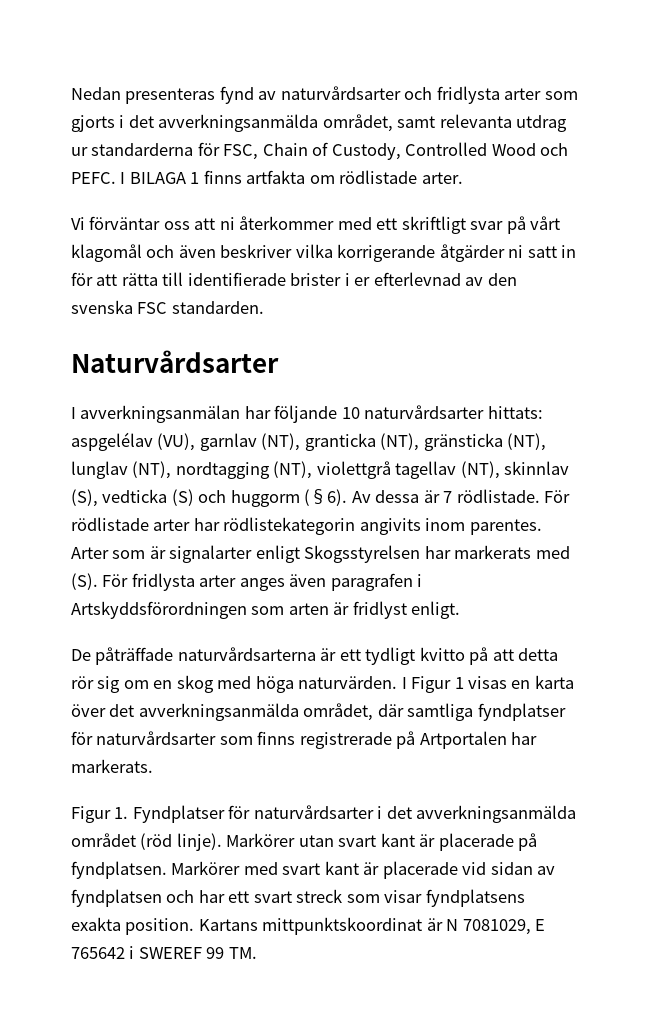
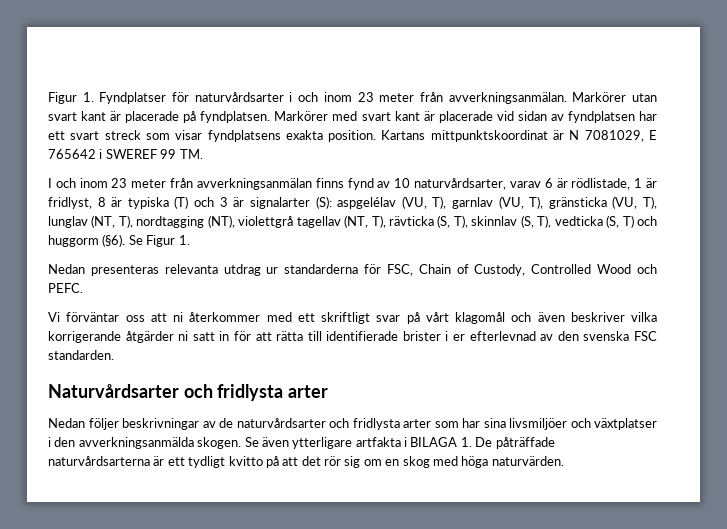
- Nedan presenteras fynd av naturvårdsarter och fridlysta arter som gjorts i det avverkningsanmälda området, samt relevanta utdrag ur standarderna för FSC, Chain of Custody, Controlled Wood och PEFC. I BILAGA 1 finns artfakta om rödlistade arter.
+ Figur 1. Fyndplatser för naturvårdsarter i och inom 23 meter från avverkningsanmälan. Markörer utan svart kant är placerade på fyndplatsen. Markörer med svart kant är placerade vid sidan av fyndplatsen har ett svart streck som visar fyndplatsens exakta position. Kartans mittpunktskoordinat är N 7081029, E 765642 i SWEREF 99 TM.
+ I och inom 23 meter från avverkningsanmälan finns fynd av 10 naturvårdsarter, varav 6 är rödlistade, 1 är fridlyst, 8 är typiska (T) och 3 är signalarter (S): aspgelélav (VU, T), garnlav (VU, T), gränsticka (VU, T), lunglav (NT, T), nordtagging (NT), violettgrå tagellav (NT, T), rävticka (S, T), skinnlav (S, T), vedticka (S, T) och huggorm (§6). Se Figur 1.
+ Nedan presenteras relevanta utdrag ur standarderna för FSC, Chain of Custody, Controlled Wood och PEFC.
- Naturvårdsarter
- I avverkningsanmälan har följande 10 naturvårdsarter hittats: aspgelélav (VU), garnlav (NT), granticka (NT), gränsticka (NT), lunglav (NT), nordtagging (NT), violettgrå tagellav (NT), skinnlav (S), vedticka (S) och huggorm (§6). Av dessa är 7 rödlistade. För rödlistade arter har rödlistekategorin angivits inom parentes. Arter som är signalarter enligt Skogsstyrelsen har markerats med (S). För fridlysta arter anges även paragrafen i Artskyddsförordningen som arten är fridlyst enligt.
- De påträffade naturvårdsarterna är ett tydligt kvitto på att detta rör sig om en skog med höga naturvärden. I Figur 1 visas en karta över det avverkningsanmälda området, där samtliga fyndplatser för naturvårdsarter som finns registrerade på Artportalen har markerats.
- Figur 1. Fyndplatser för naturvårdsarter i det avverkningsanmälda området (röd linje). Markörer utan svart kant är placerade på fyndplatsen. Markörer med svart kant är placerade vid sidan av fyndplatsen och har ett svart streck som visar fyndplatsens exakta position. Kartans mittpunktskoordinat är N 7081029, E 765642 i SWEREF 99 TM.
+ Naturvårdsarter och fridlysta arter
+ Nedan följer beskrivningar av de naturvårdsarter och fridlysta arter som har sina livsmiljöer och växtplatser i den avverkningsanmälda skogen. Se även ytterligare artfakta i BILAGA 1. De påträffade naturvårdsarterna är ett tydligt kvitto på att det rör sig om en skog med höga naturvärden.

